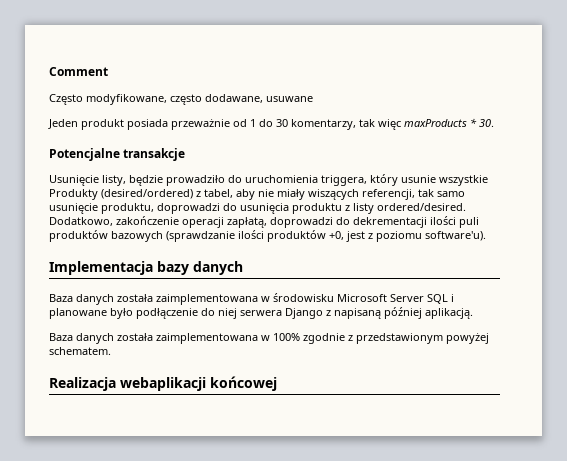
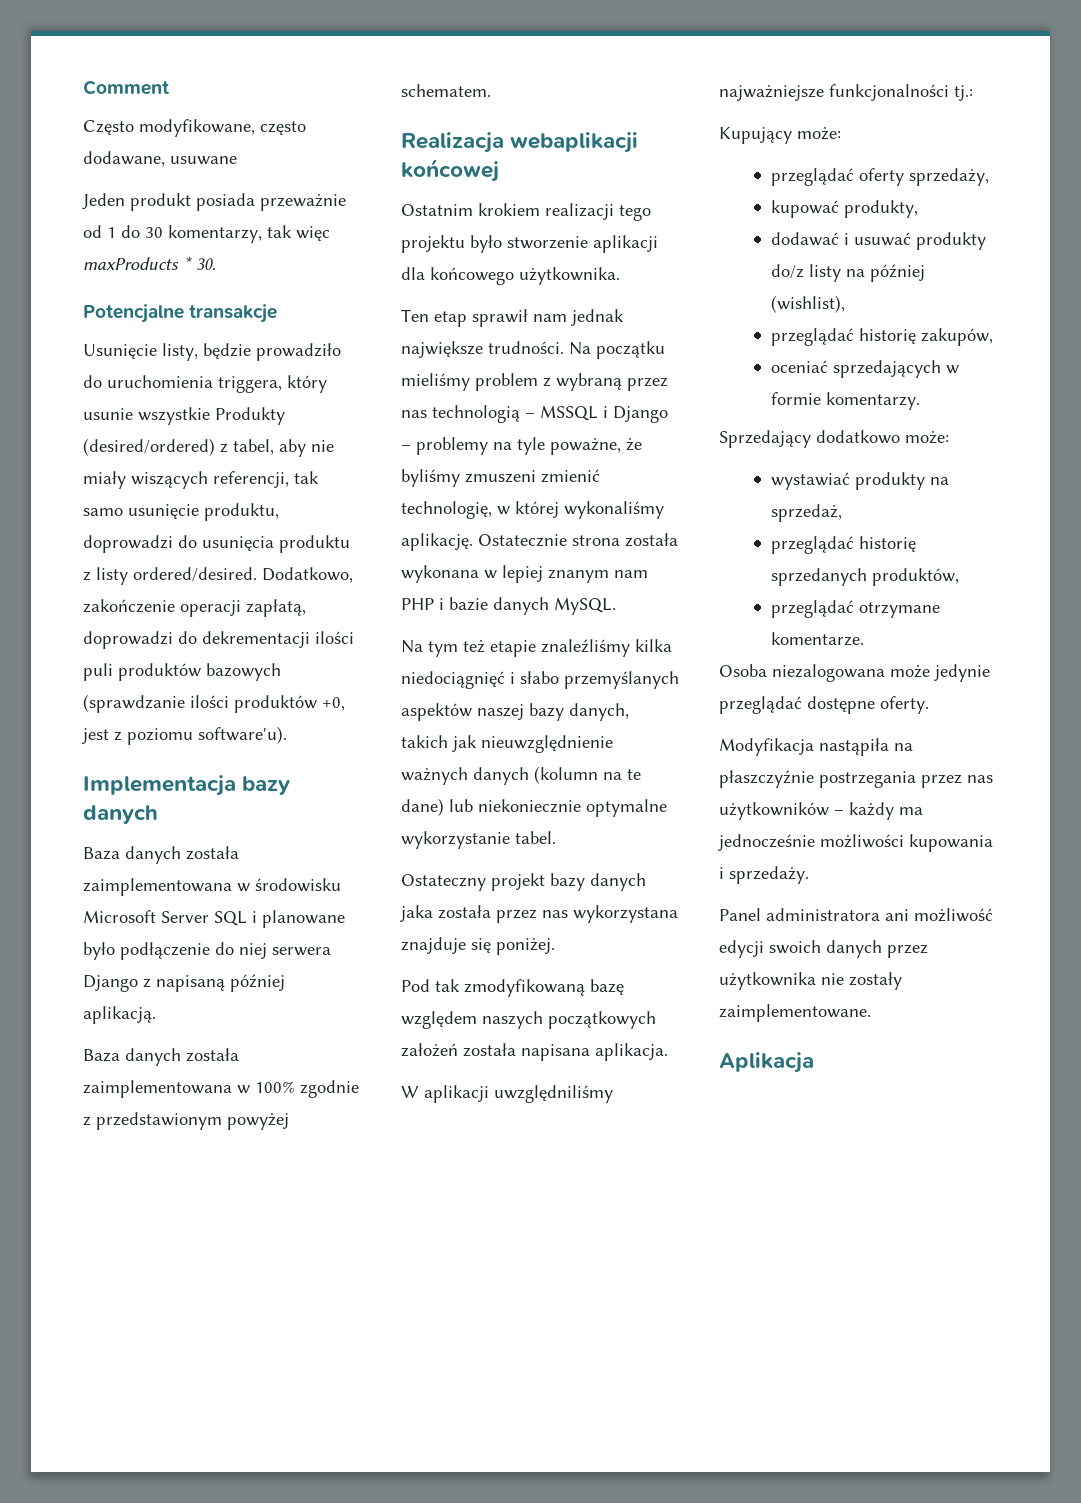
+ Ostatnim krokiem realizacji tego projektu było stworzenie aplikacji dla końcowego użytkownika.
+ Ten etap sprawił nam jednak największe trudności. Na początku mieliśmy problem z wybraną przez nas technologią – MSSQL i Django – problemy na tyle poważne, że byliśmy zmuszeni zmienić technologię, w której wykonaliśmy aplikację. Ostatecznie strona została wykonana w lepiej znanym nam PHP i bazie danych MySQL.
+ Na tym też etapie znaleźliśmy kilka niedociągnięć i słabo przemyślanych aspektów naszej bazy danych, takich jak nieuwzględnienie ważnych danych (kolumn na te dane) lub niekoniecznie optymalne wykorzystanie tabel.
+ Ostateczny projekt bazy danych jaka została przez nas wykorzystana znajduje się poniżej.
+ Pod tak zmodyfikowaną bazę względem naszych początkowych założeń została napisana aplikacja.
+ W aplikacji uwzględniliśmy najważniejsze funkcjonalności tj.:
+ Kupujący może:
+ przeglądać oferty sprzedaży,
+ kupować produkty,
+ dodawać i usuwać produkty do/z listy na później (wishlist),
+ przeglądać historię zakupów,
+ oceniać sprzedających w formie komentarzy.
+ Sprzedający dodatkowo może:
+ wystawiać produkty na sprzedaż,
+ przeglądać historię sprzedanych produktów,
+ przeglądać otrzymane komentarze.
+ Osoba niezalogowana może jedynie przeglądać dostępne oferty.
+ Modyfikacja nastąpiła na płaszczyźnie postrzegania przez nas użytkowników – każdy ma jednocześnie możliwości kupowania i sprzedaży.
+ Panel administratora ani możliwość edycji swoich danych przez użytkownika nie zostały zaimplementowane.
+ Aplikacja

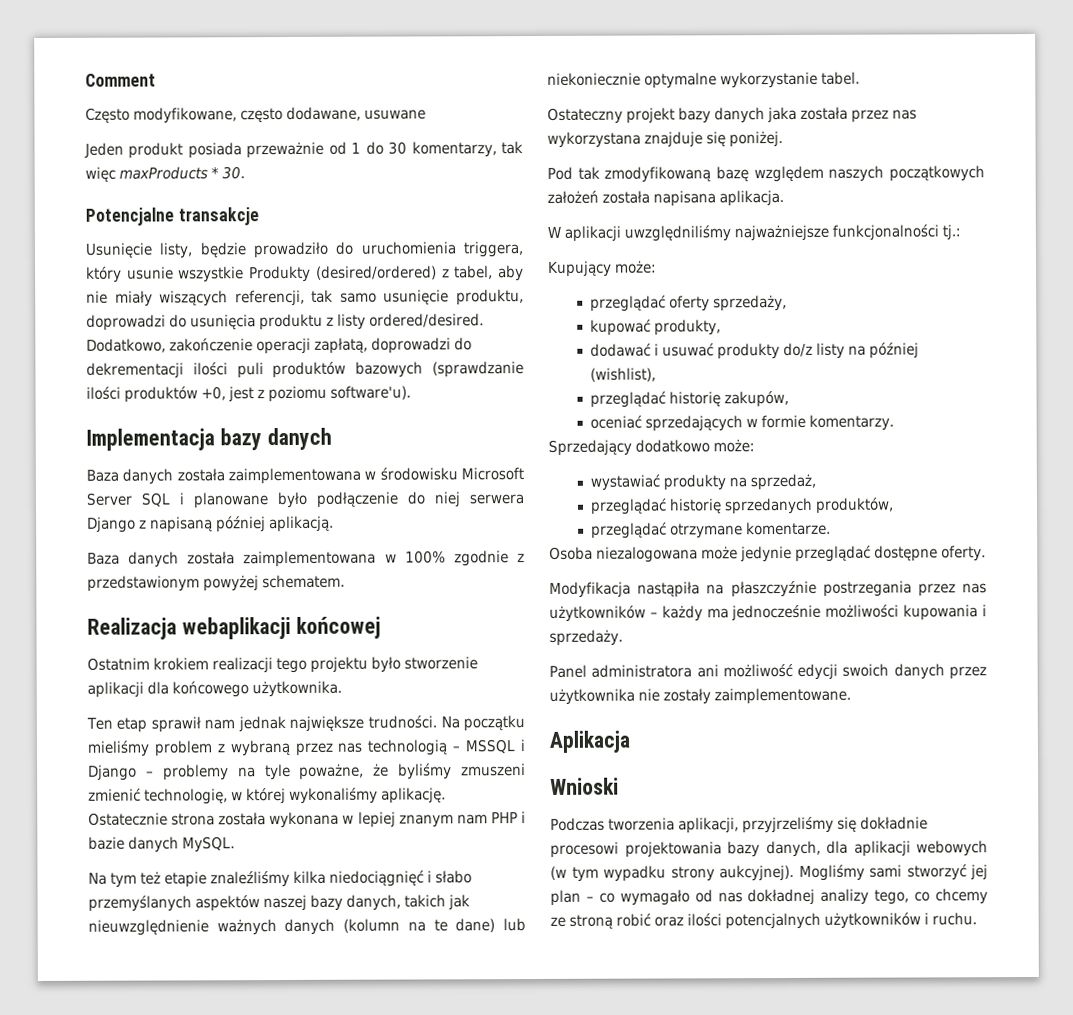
+ Wnioski
+ Podczas tworzenia aplikacji, przyjrzeliśmy się dokładnie procesowi projektowania bazy danych, dla aplikacji webowych (w tym wypadku strony aukcyjnej). Mogliśmy sami stworzyć jej plan – co wymagało od nas dokładnej analizy tego, co chcemy ze stroną robić oraz ilości potencjalnych użytkowników i ruchu.

